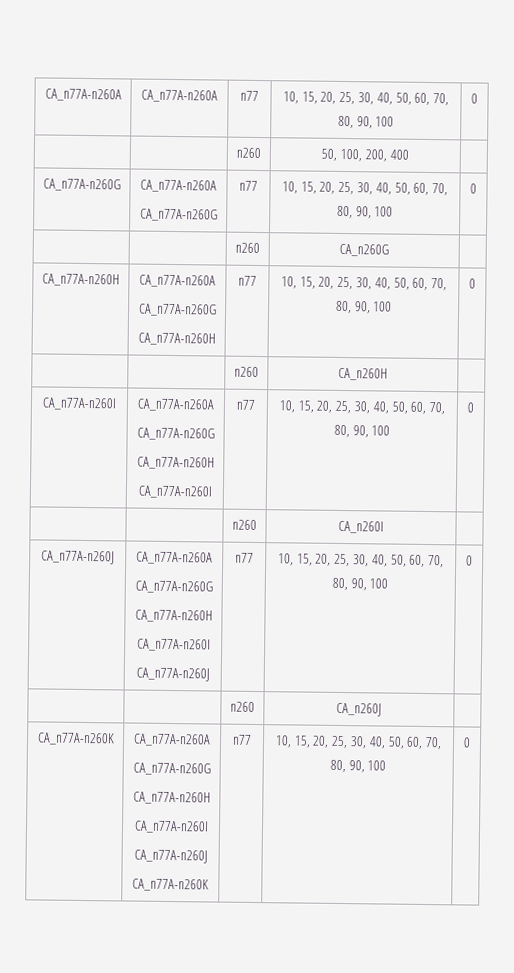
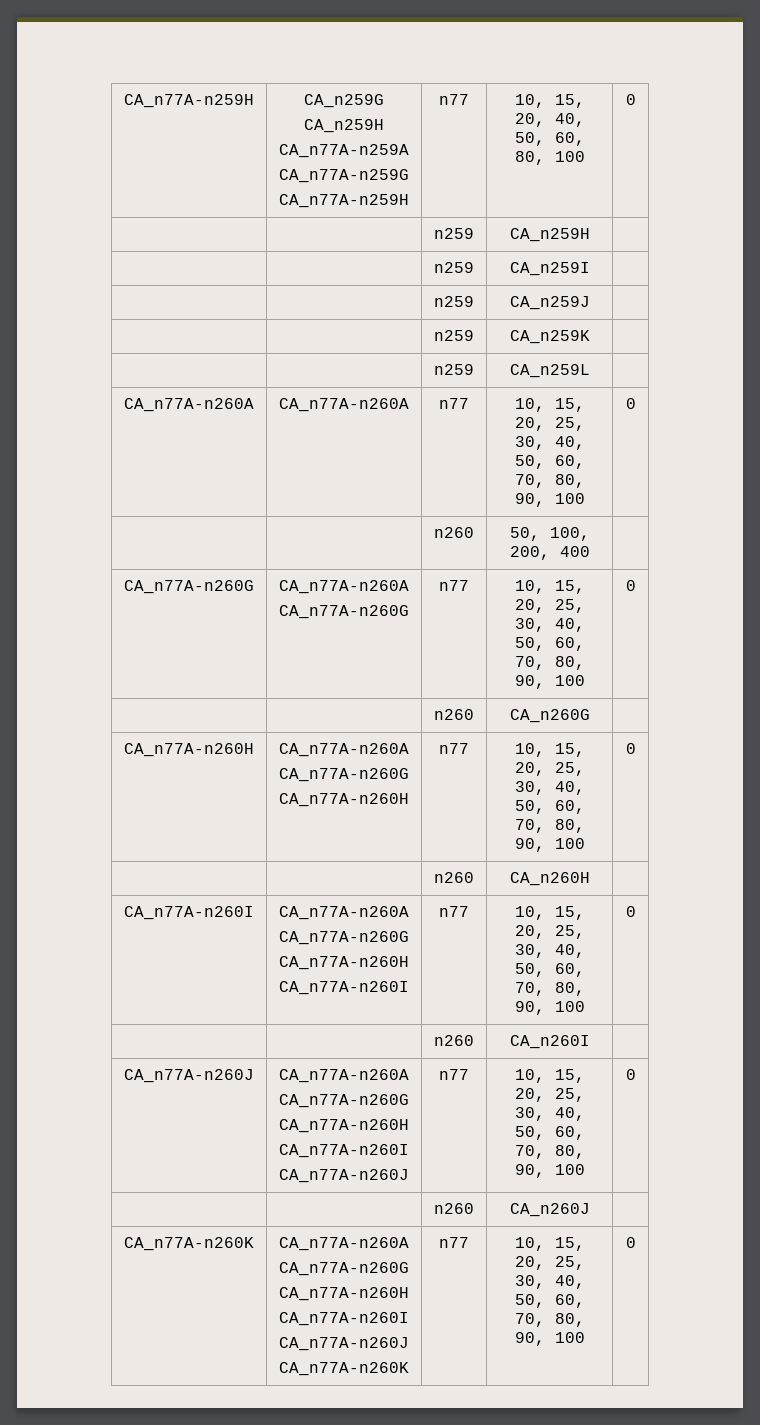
+ CA_n77A-n259H | CA_n259G
+ CA_n259H
+ CA_n77A-n259A
+ CA_n77A-n259G
+ CA_n77A-n259H | n77 | 10, 15, 20, 40, 50, 60, 80, 100 | 0
+ | | n259 | CA_n259H |
+ | | n259 | CA_n259I |
+ | | n259 | CA_n259J |
+ | | n259 | CA_n259K |
+ | | n259 | CA_n259L |

